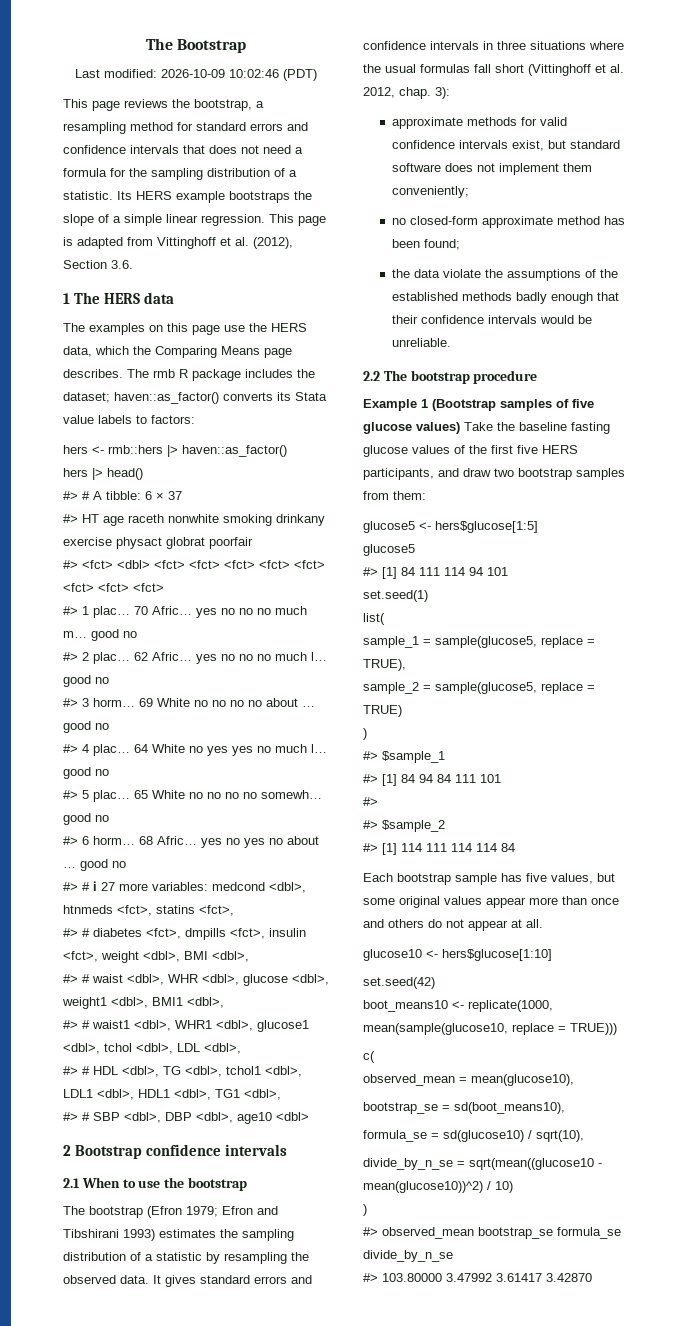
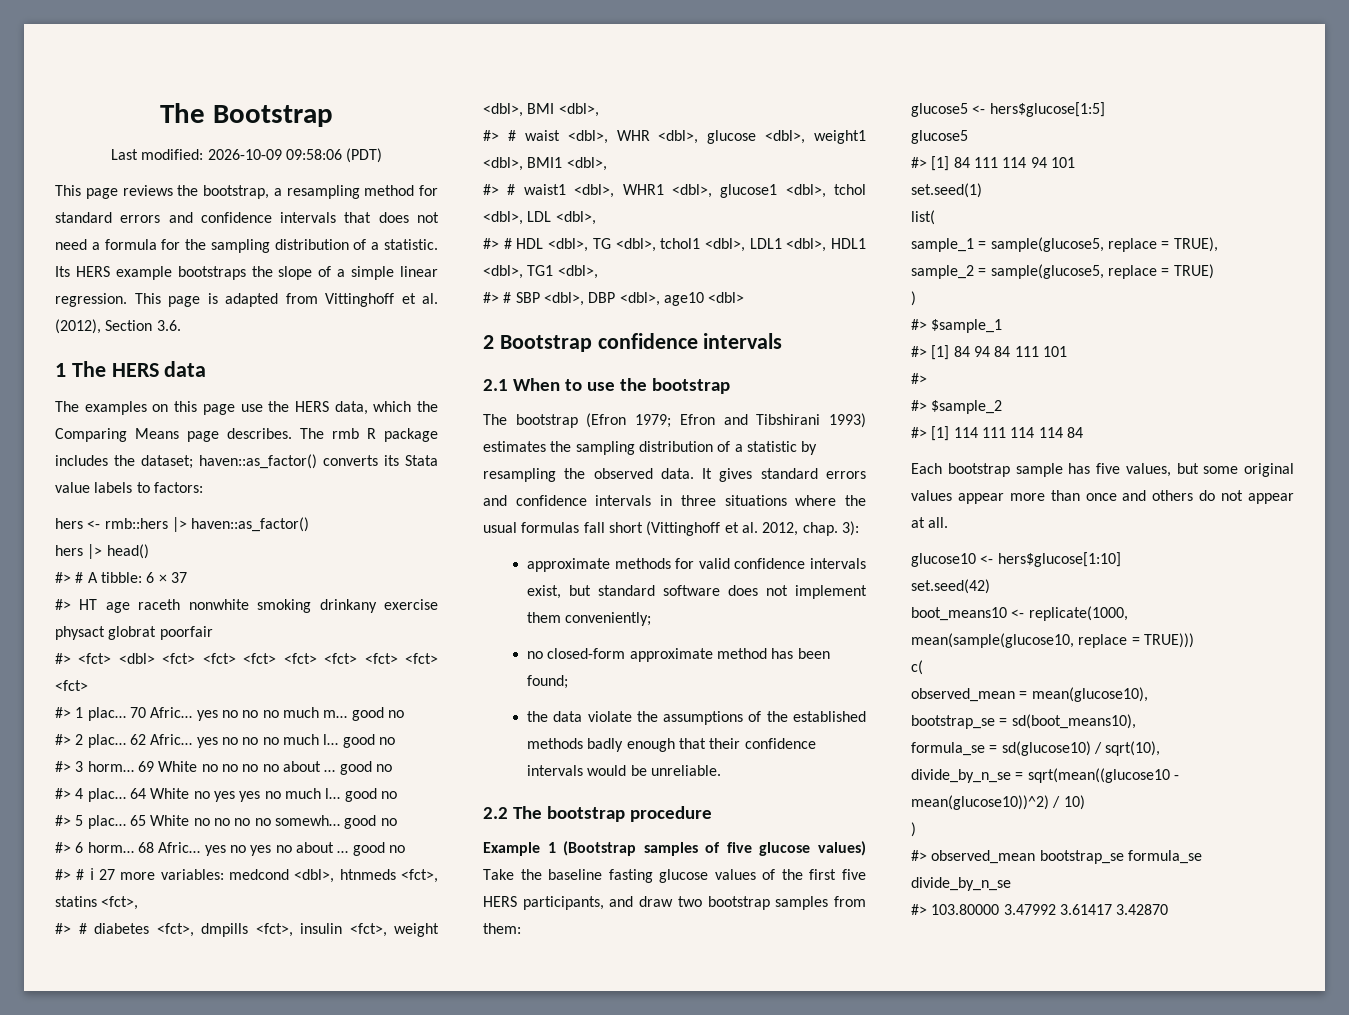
- Last modified: 2026-10-09 10:02:46 (PDT)
+ Last modified: 2026-10-09 09:58:06 (PDT)

